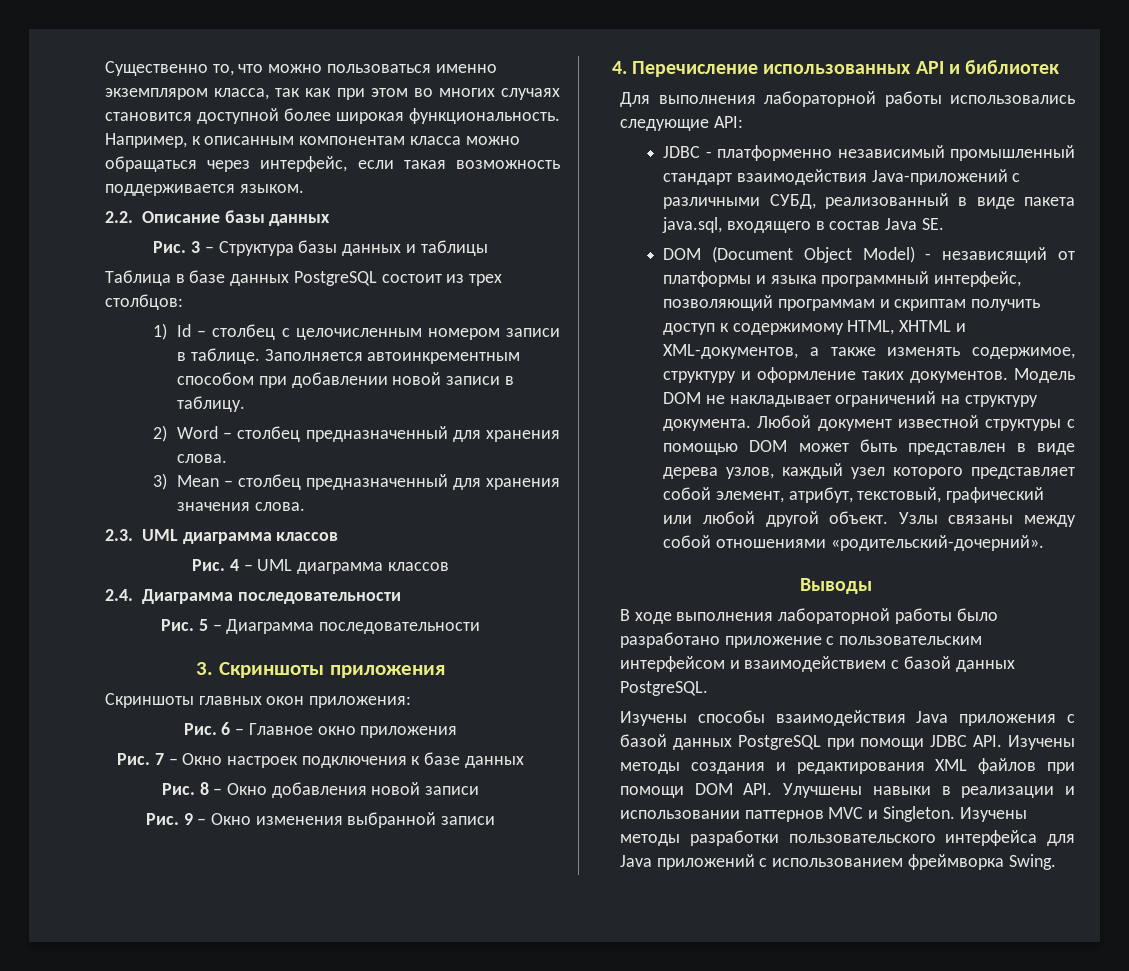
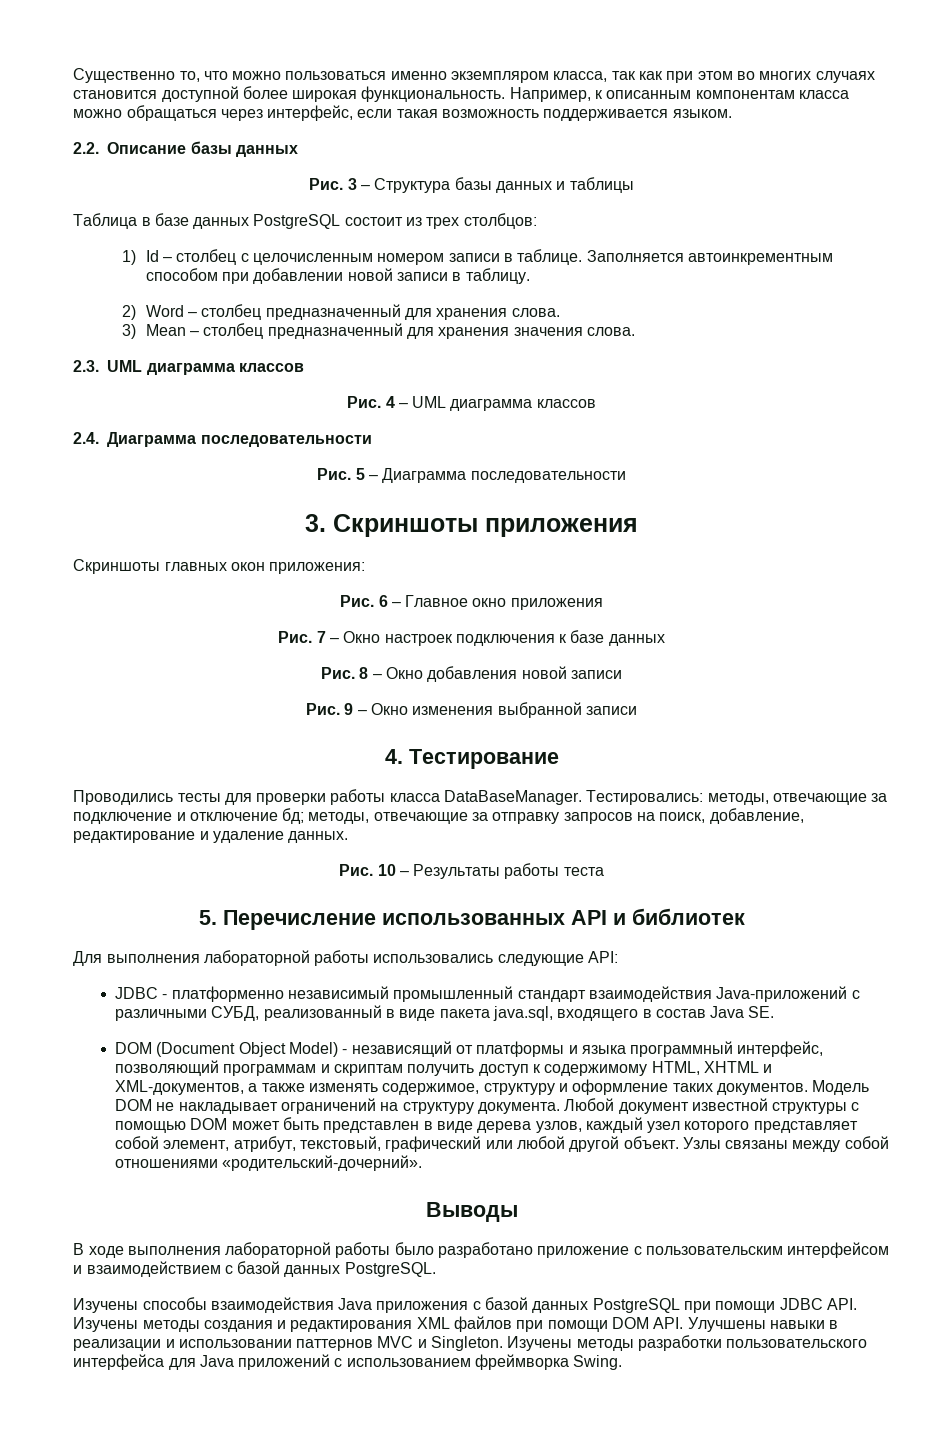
- 4. Перечисление использованных API и библиотек
+ 4. Тестирование
+ Проводились тесты для проверки работы класса DataBaseManager. Тестировались: методы, отвечающие за подключение и отключение бд; методы, отвечающие за отправку запросов на поиск, добавление, редактирование и удаление данных.
+ Рис. 10 – Результаты работы теста
+ 5. Перечисление использованных API и библиотек

